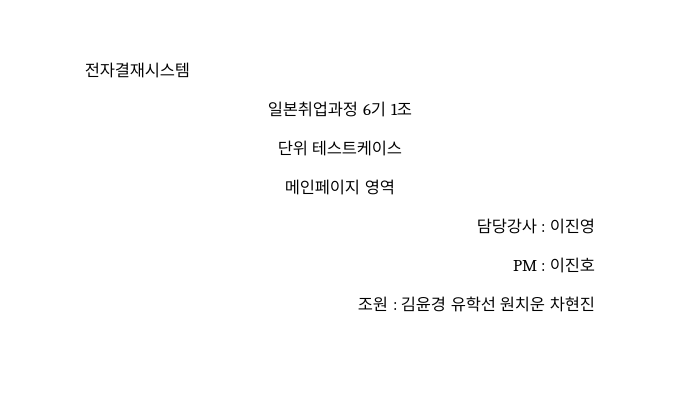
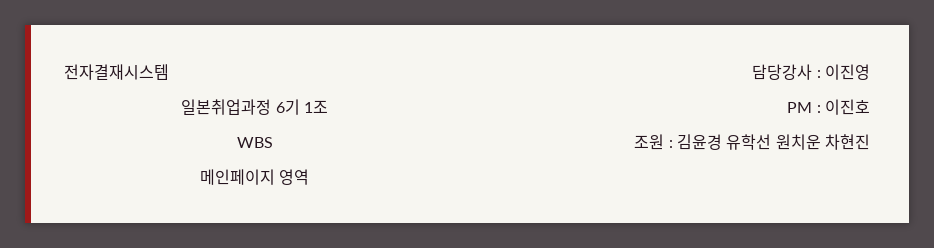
- 단위 테스트케이스
+ WBS

